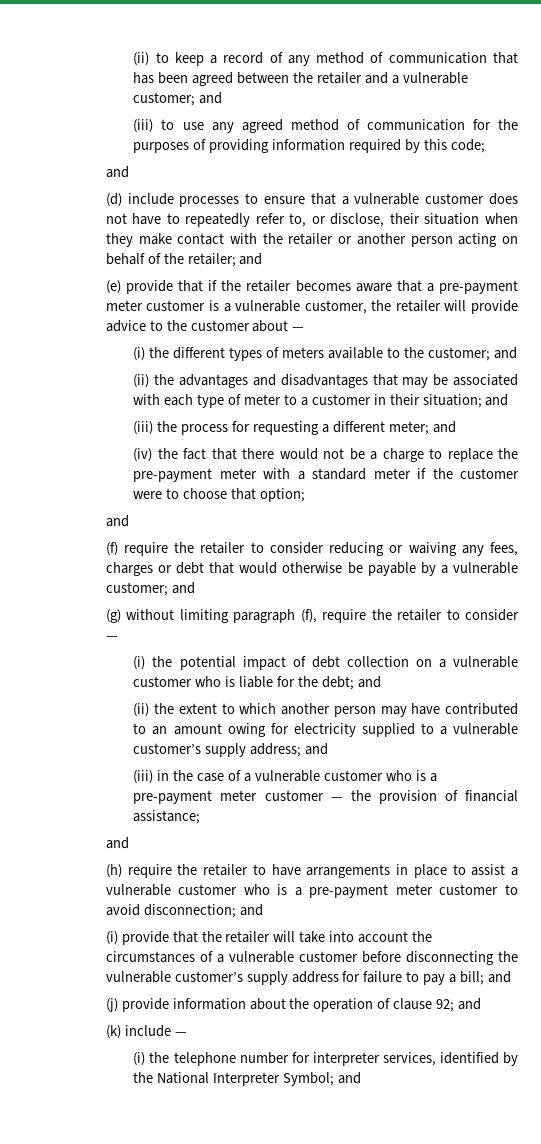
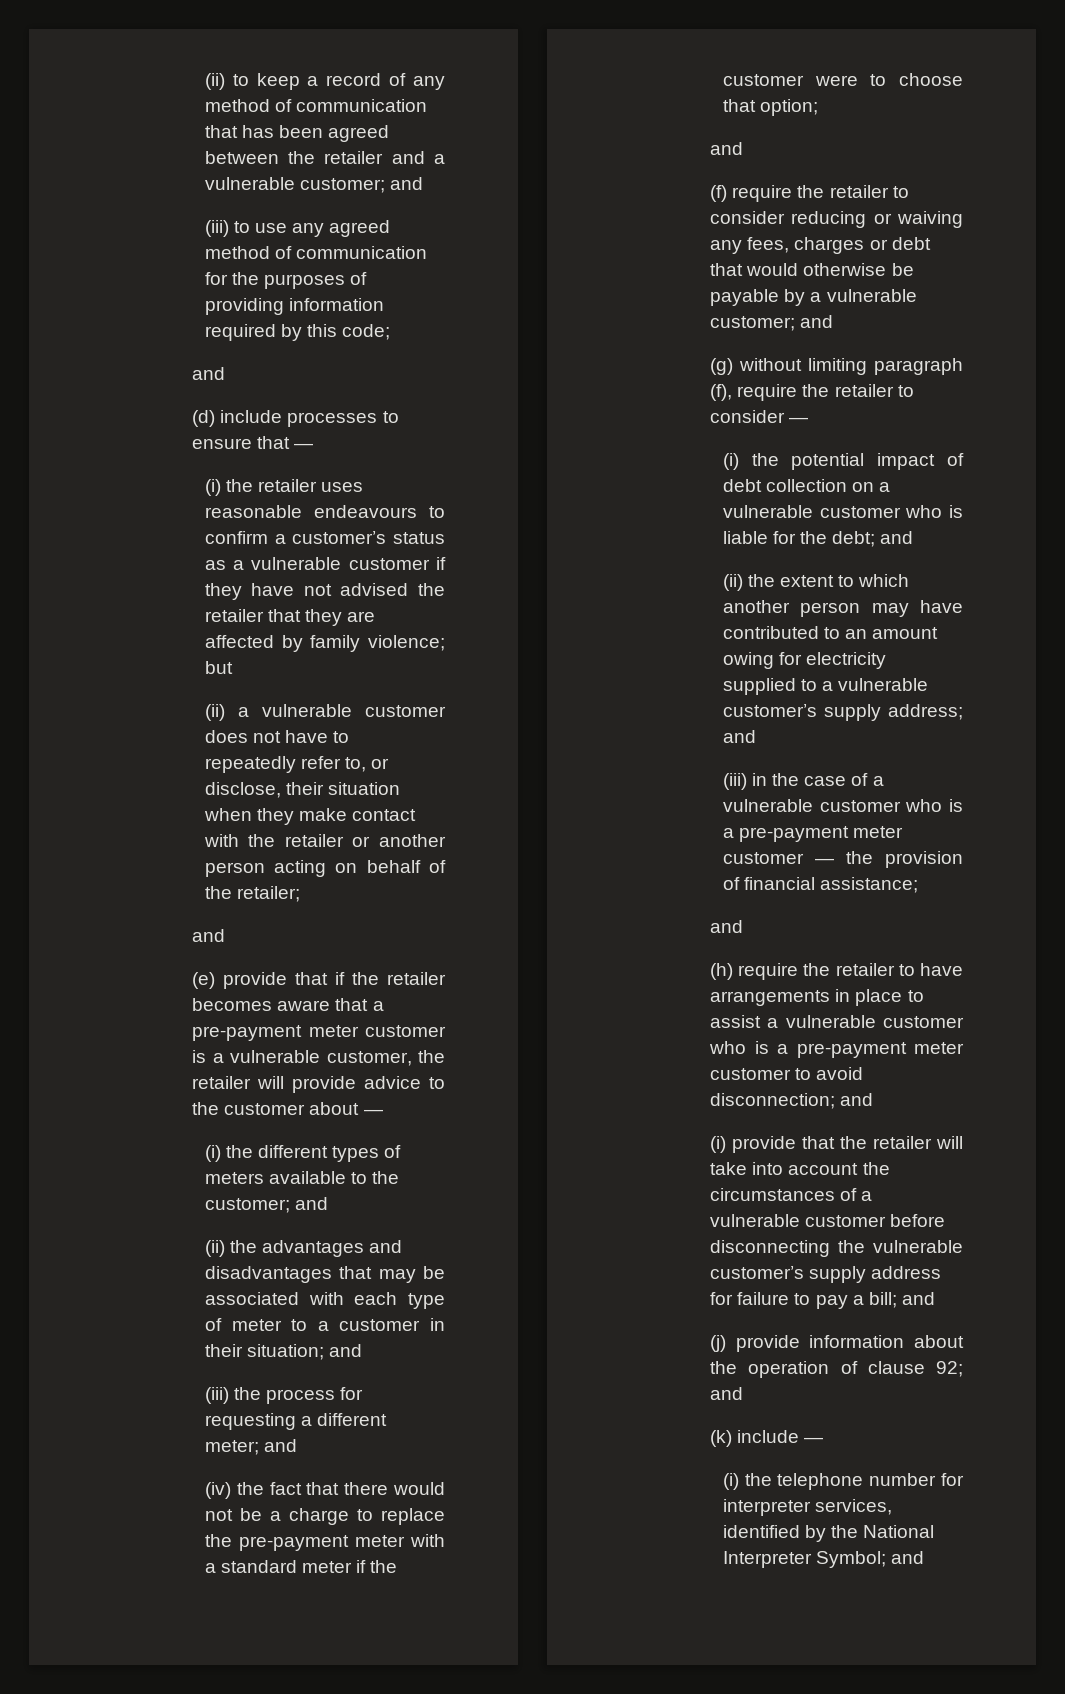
- (d) include processes to ensure that a vulnerable customer does not have to repeatedly refer to, or disclose, their situation when they make contact with the retailer or another person acting on behalf of the retailer; and
+ (d) include processes to ensure that —
+ (i) the retailer uses reasonable endeavours to confirm a customer’s status as a vulnerable customer if they have not advised the retailer that they are affected by family violence; but
+ (ii) a vulnerable customer does not have to repeatedly refer to, or disclose, their situation when they make contact with the retailer or another person acting on behalf of the retailer;
+ and

